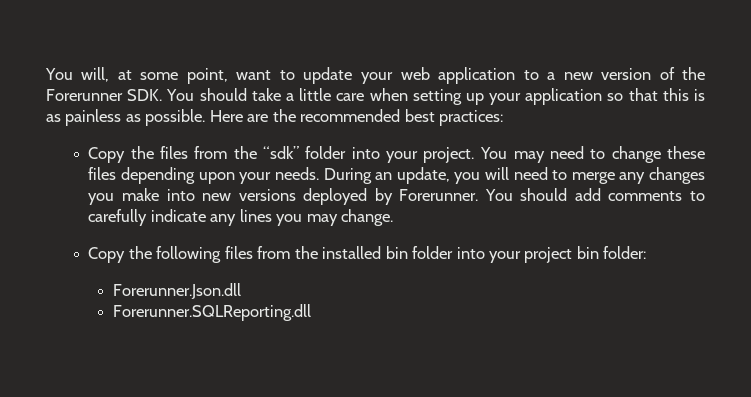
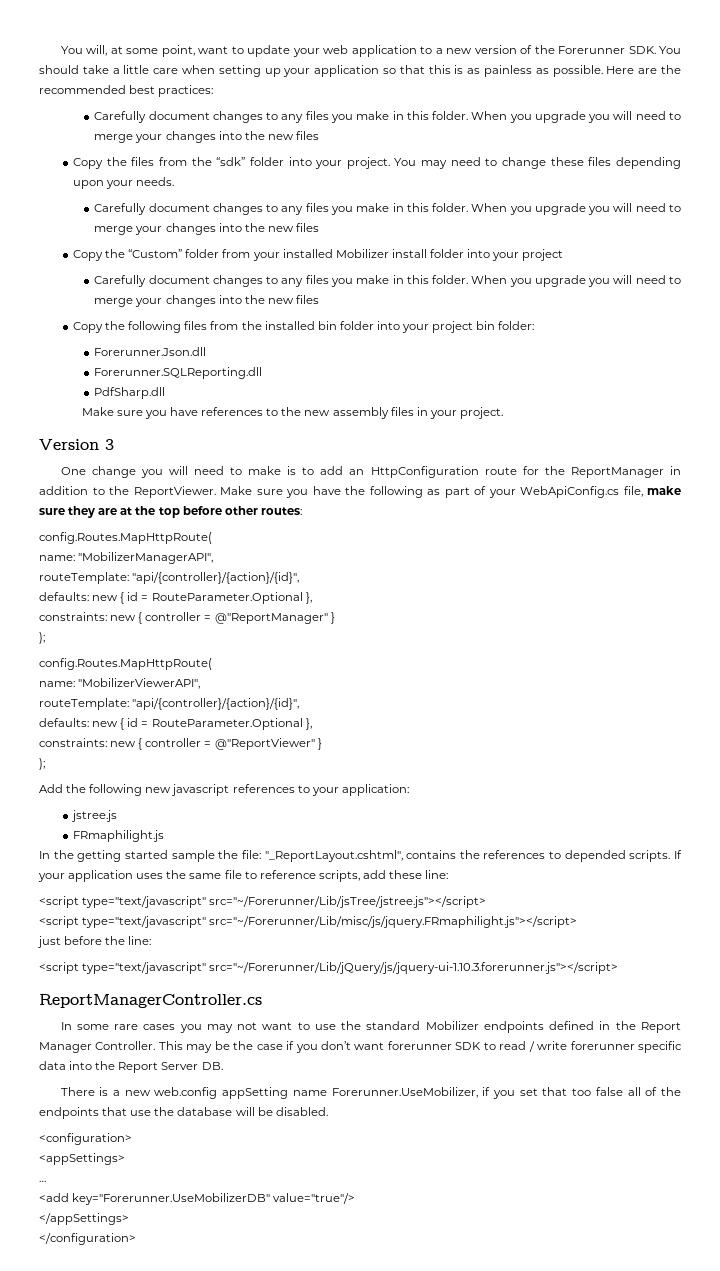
  Here are the recommended best practices:
+ Carefully document changes to any files you make in this folder. When you upgrade you will need to merge your changes into the new files
- You may need to change these files depending upon your needs. During an update, you will need to merge any changes you make into new versions deployed by Forerunner. You should add comments to carefully indicate any lines you may change.
+ You may need to change these files depending upon your needs.
+ Carefully document changes to any files you make in this folder. When you upgrade you will need to merge your changes into the new files
+ Copy the “Custom” folder from your installed Mobilizer install folder into your project
+ Carefully document changes to any files you make in this folder. When you upgrade you will need to merge your changes into the new files
+ PdfSharp.dll
+ Make sure you have references to the new assembly files in your project.
+ Version 3
+ One change you will need to make is to add an HttpConfiguration route for the ReportManager in addition to the ReportViewer. Make sure you have the following as part of your WebApiConfig.cs file, make sure they are at the top before other routes:
+ config.Routes.MapHttpRoute(
+ name: "MobilizerManagerAPI",
+ routeTemplate: "api/{controller}/{action}/{id}",
+ defaults: new { id = RouteParameter.Optional },
+ constraints: new { controller = @"ReportManager" }
+ );
+ config.Routes.MapHttpRoute(
+ name: "MobilizerViewerAPI",
+ routeTemplate: "api/{controller}/{action}/{id}",
+ defaults: new { id = RouteParameter.Optional },
+ constraints: new { controller = @"ReportViewer" }
+ );
+ Add the following new javascript references to your application:
+ jstree.js
+ FRmaphilight.js
+ In the getting started sample the file: "_ReportLayout.cshtml", contains the references to depended scripts. If your application uses the same file to reference scripts, add these line:
+ <script type="text/javascript" src="~/Forerunner/Lib/jsTree/jstree.js"></script>
+ <script type="text/javascript" src="~/Forerunner/Lib/misc/js/jquery.FRmaphilight.js"></script>
+ just before the line:
+ <script type="text/javascript" src="~/Forerunner/Lib/jQuery/js/jquery-ui-1.10.3.forerunner.js"></script>
+ ReportManagerController.cs
+ In some rare cases you may not want to use the standard Mobilizer endpoints defined in the Report Manager Controller. This may be the case if you don’t want forerunner SDK to read / write forerunner specific data into the Report Server DB.
+ There is a new web.config appSetting name Forerunner.UseMobilizer, if you set that too false all of the endpoints that use the database will be disabled.
+ <configuration>
+ <appSettings>
+ …
+ <add key="Forerunner.UseMobilizerDB" value="true"/>
+ </appSettings>
+ </configuration>

